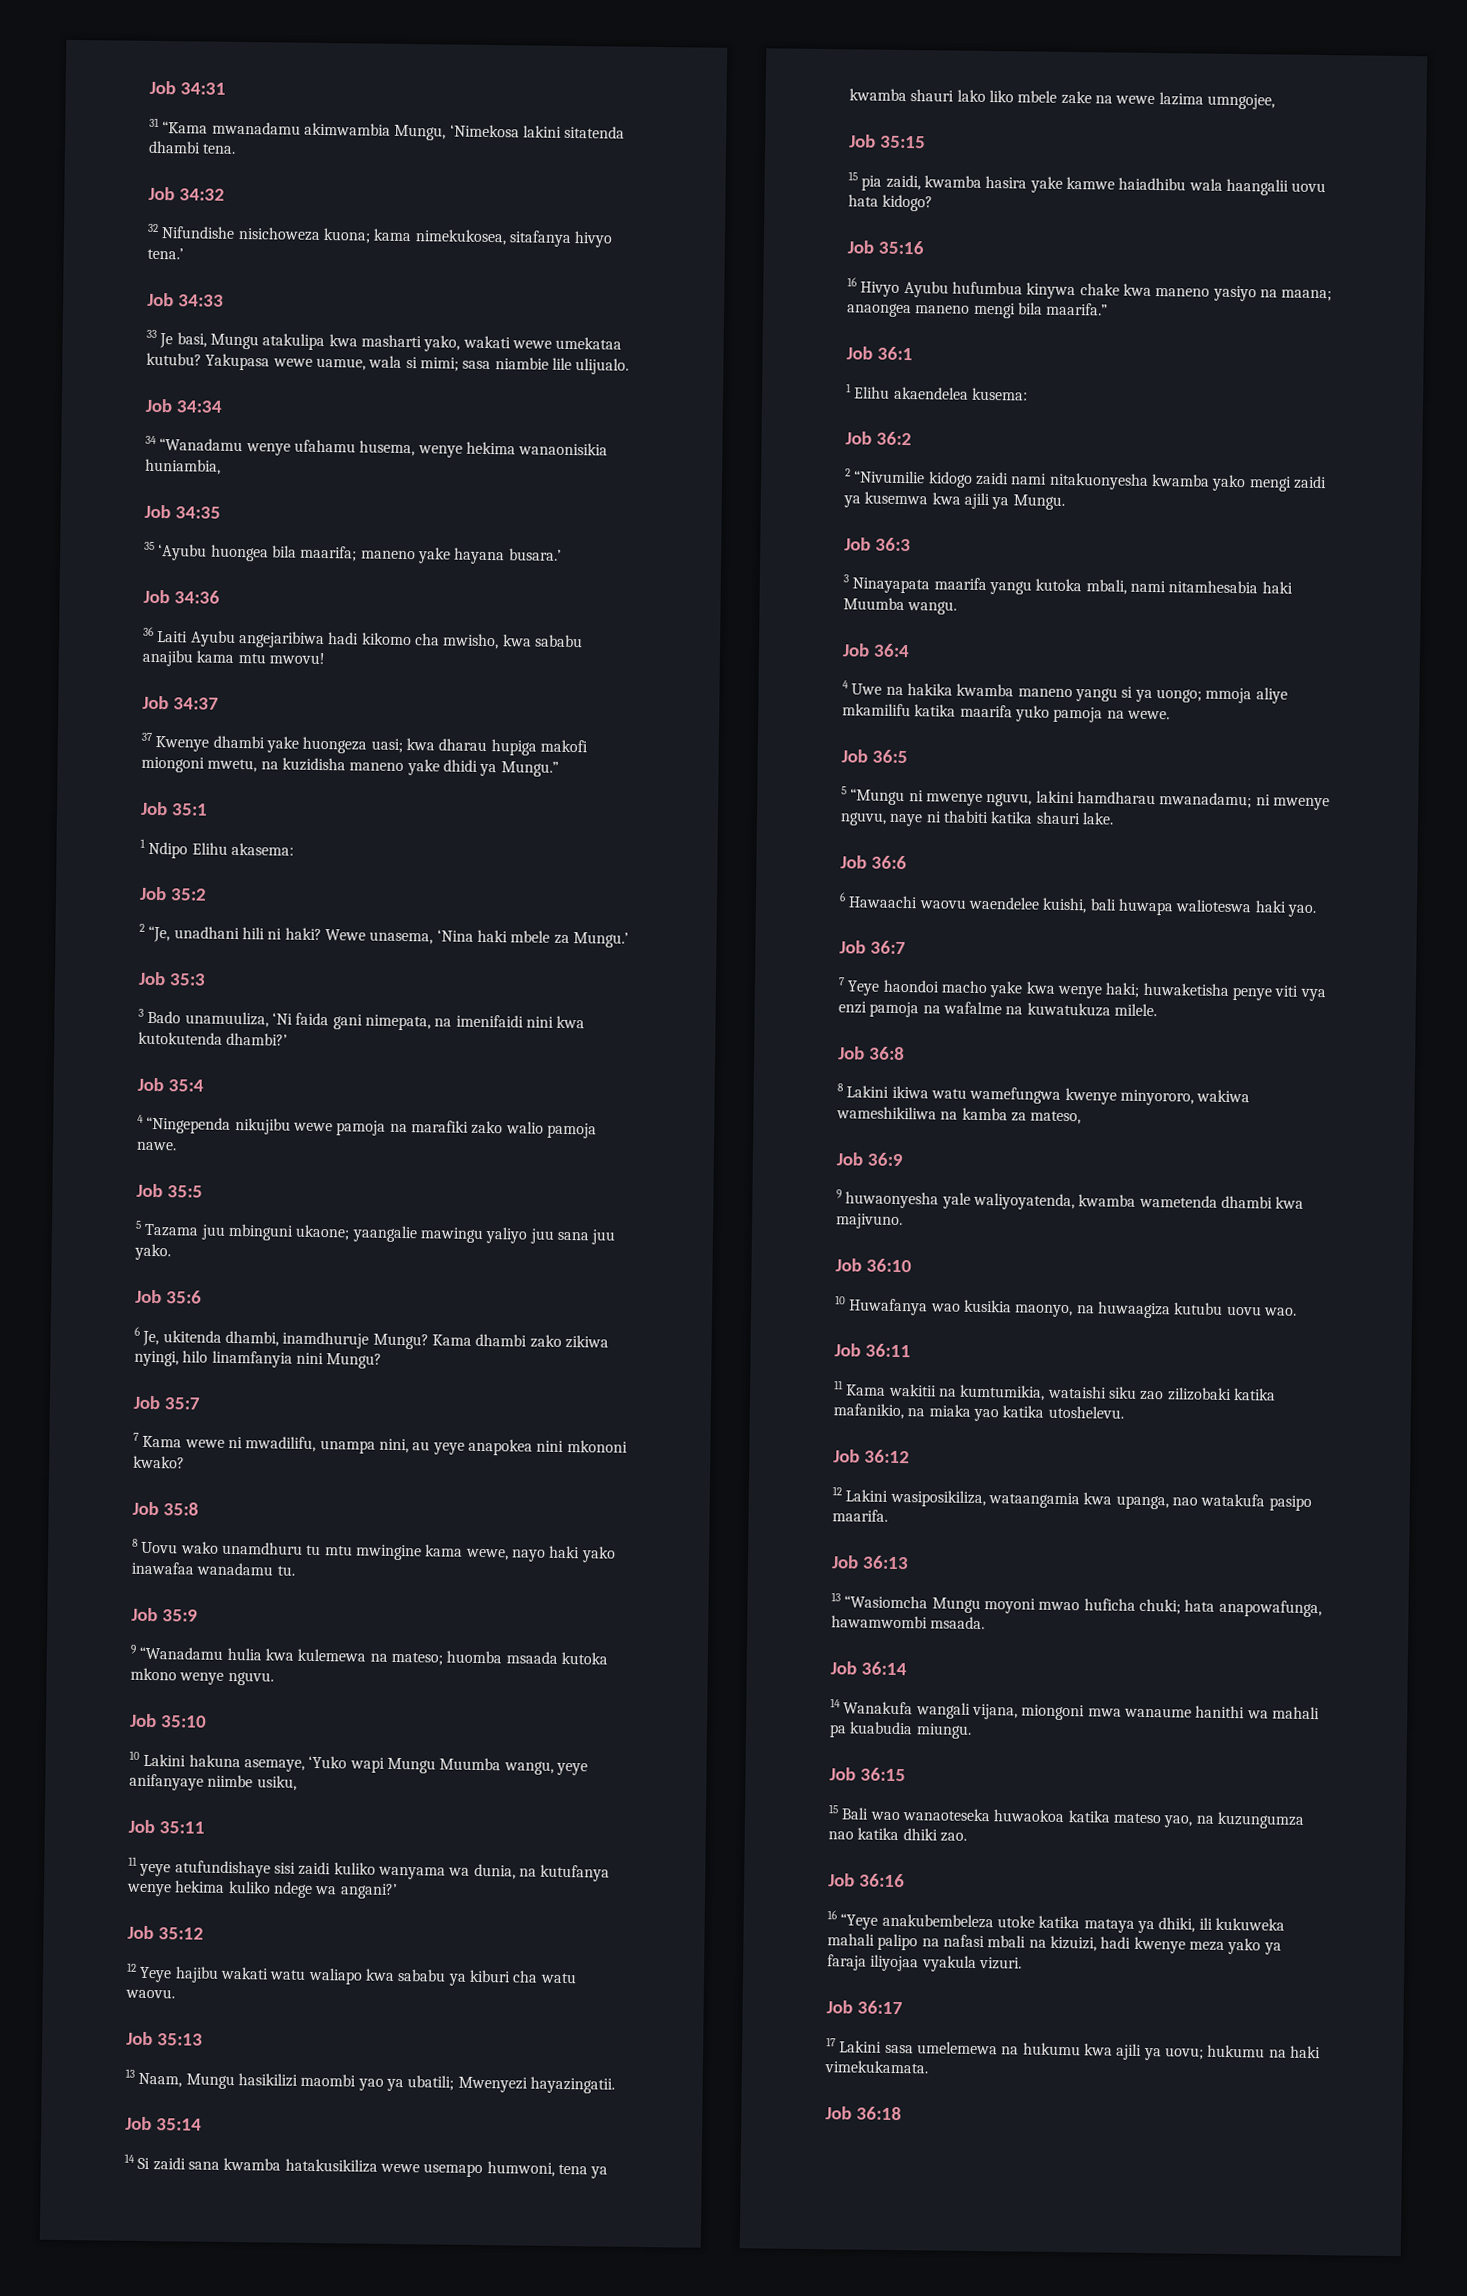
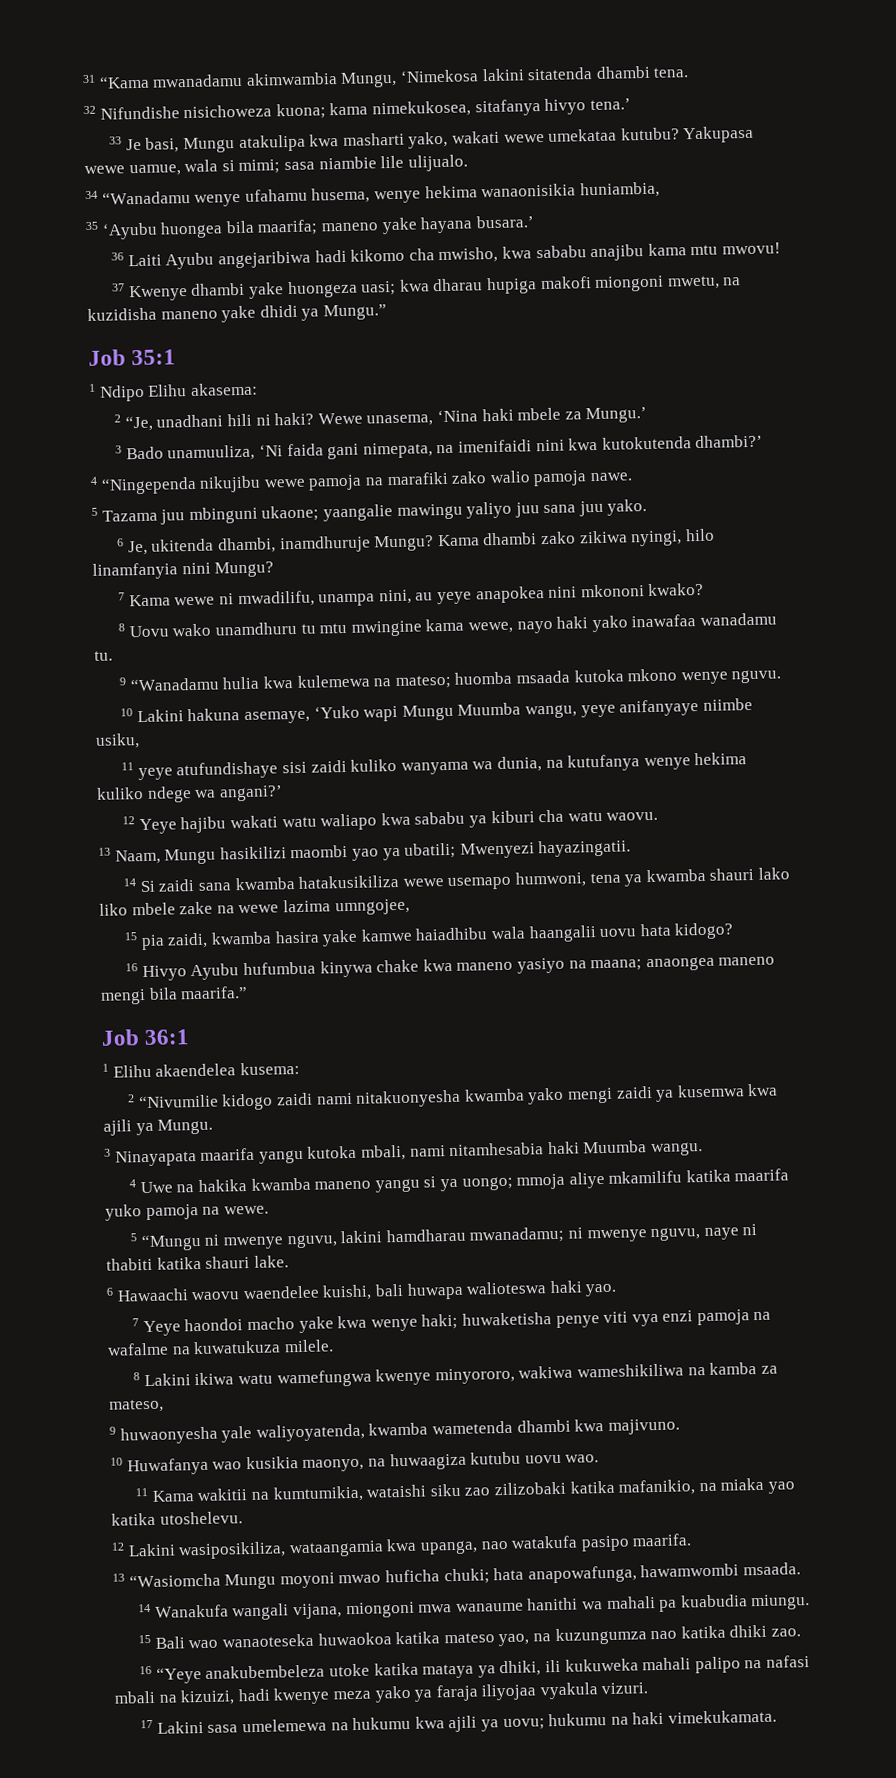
- Job 34:31
- Job 34:32
- Job 34:33
- Job 34:34
- Job 34:35
- Job 34:36
- Job 34:37
- Job 35:2
- Job 35:3
- Job 35:4
- Job 35:5
- Job 35:6
- Job 35:7
- Job 35:8
- Job 35:9
- Job 35:10
- Job 35:11
- Job 35:12
- Job 35:13
- Job 35:14
- Job 35:15
- Job 35:16
- Job 36:2
- Job 36:3
- Job 36:4
- Job 36:5
- Job 36:6
- Job 36:7
- Job 36:8
- Job 36:9
- Job 36:10
- Job 36:11
- Job 36:12
- Job 36:13
- Job 36:14
- Job 36:15
- Job 36:16
- Job 36:17
- Job 36:18

